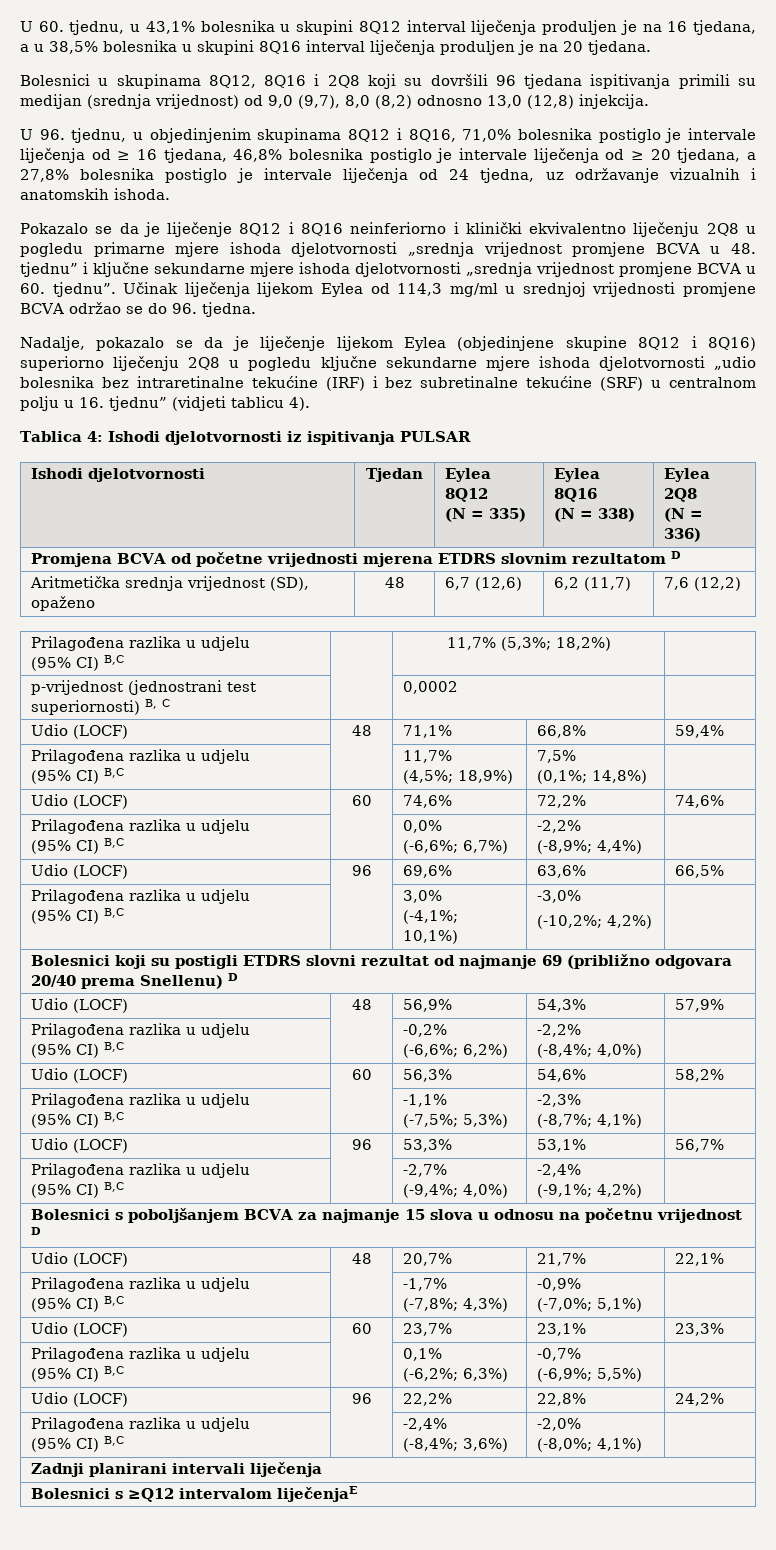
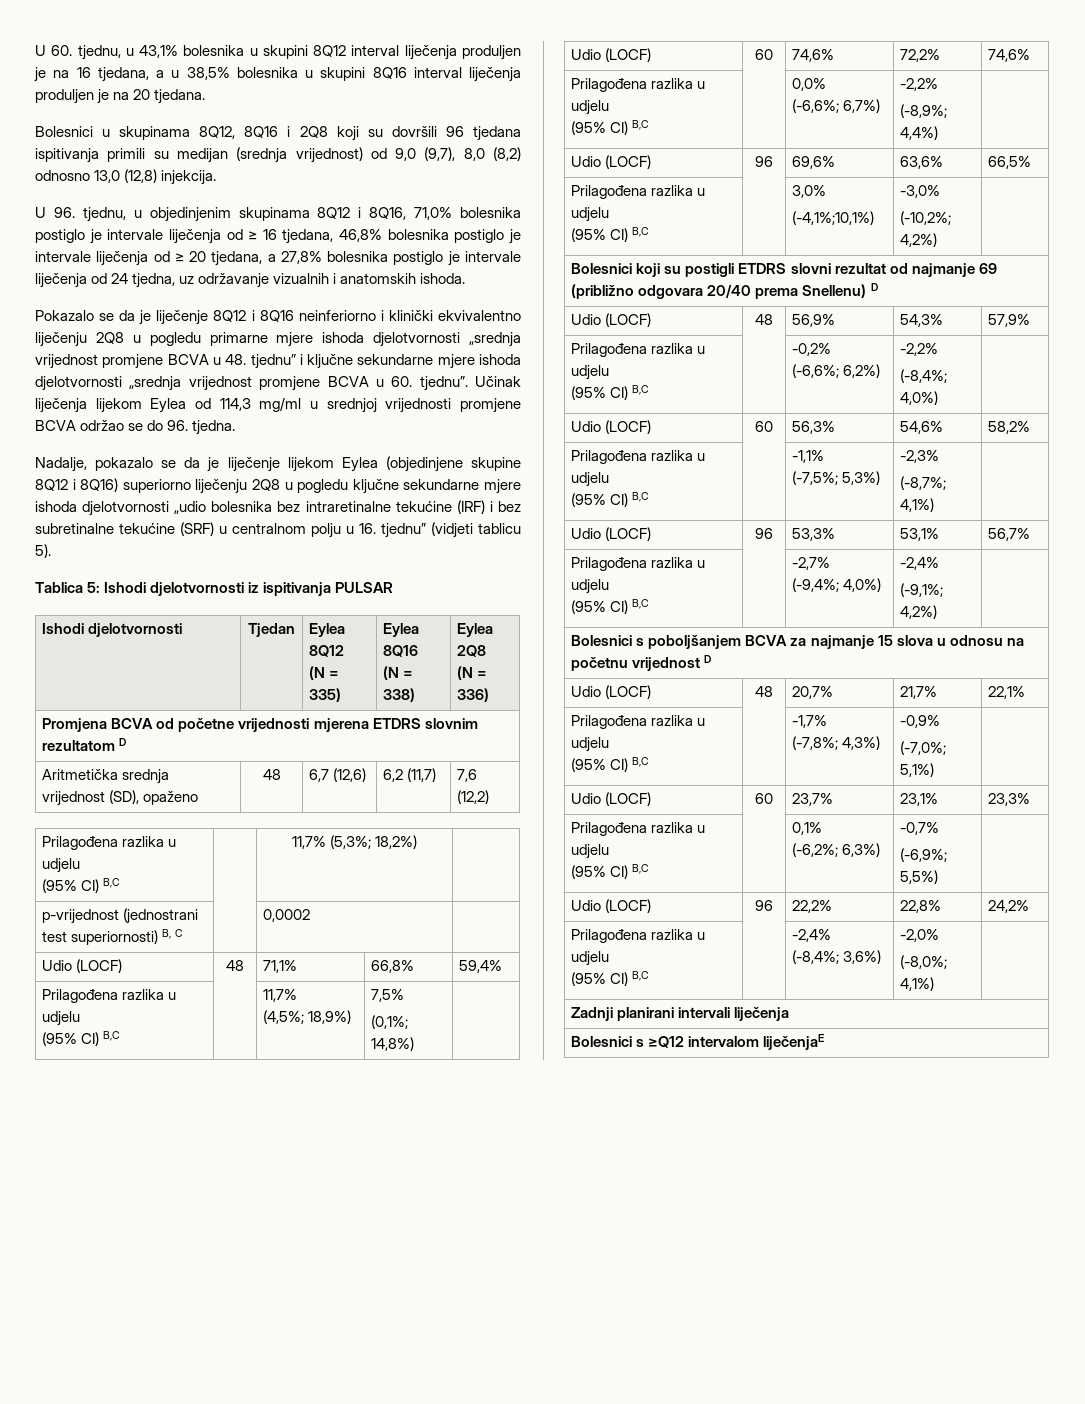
- Nadalje, pokazalo se da je liječenje lijekom Eylea (objedinjene skupine 8Q12 i 8Q16) superiorno liječenju 2Q8 u pogledu ključne sekundarne mjere ishoda djelotvornosti „udio bolesnika bez intraretinalne tekućine (IRF) i bez subretinalne tekućine (SRF) u centralnom polju u 16. tjednu” (vidjeti tablicu 4).
+ Nadalje, pokazalo se da je liječenje lijekom Eylea (objedinjene skupine 8Q12 i 8Q16) superiorno liječenju 2Q8 u pogledu ključne sekundarne mjere ishoda djelotvornosti „udio bolesnika bez intraretinalne tekućine (IRF) i bez subretinalne tekućine (SRF) u centralnom polju u 16. tjednu” (vidjeti tablicu 5).
- Tablica 4: Ishodi djelotvornosti iz ispitivanja PULSAR
+ Tablica 5: Ishodi djelotvornosti iz ispitivanja PULSAR
  Udio (LOCF) | 96 | 69,6% | 63,6% | 66,5%
  Prilagođena razlika u udjelu
  (95% CI) B,C | | 3,0%
- (-4,1%; 10,1%) | -3,0%
+ (-4,1%;10,1%) | -3,0%

